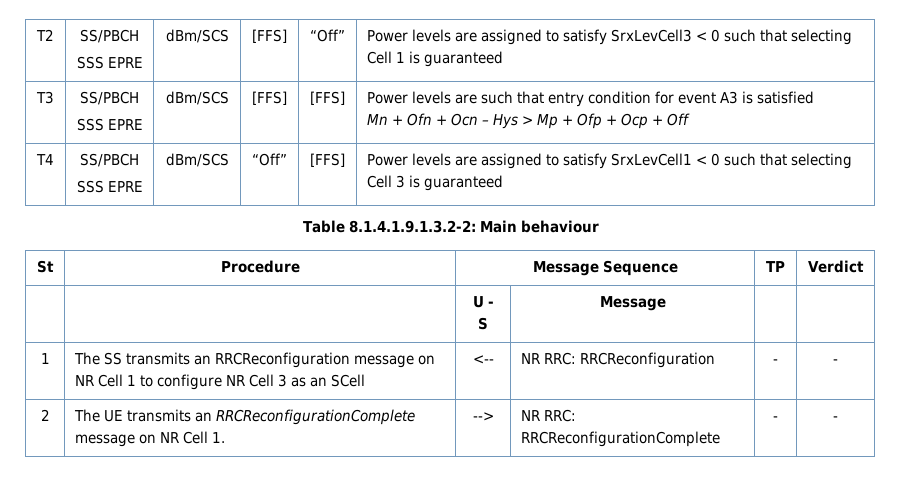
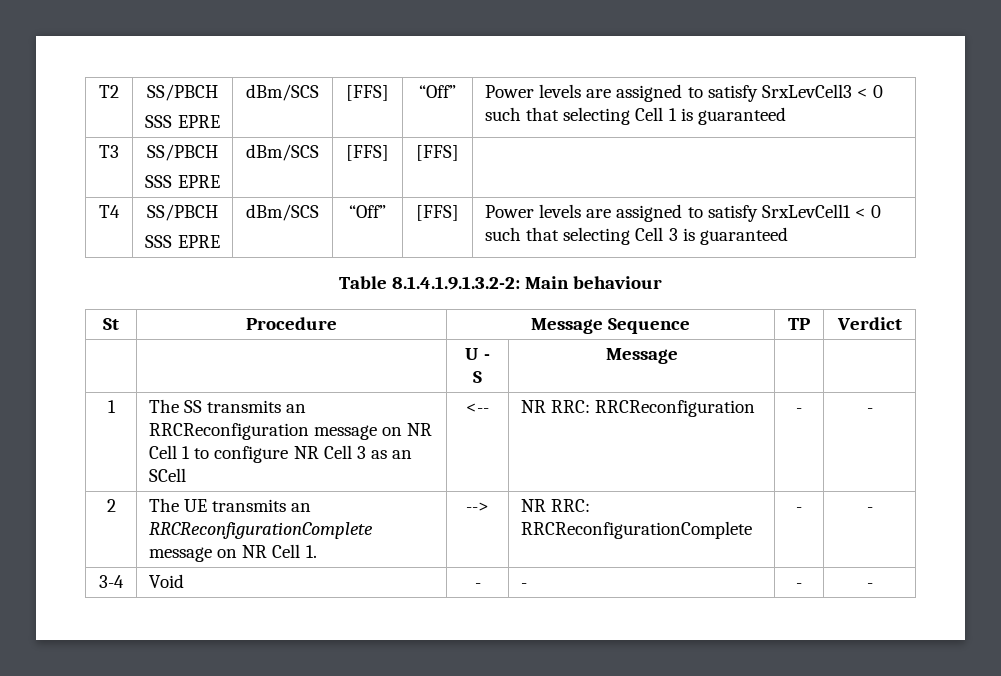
  T3 | SS/PBCH
- SSS EPRE | dBm/SCS | [FFS] | [FFS] | Power levels are such that entry condition for event A3 is satisfied
- Mn + Ofn + Ocn – Hys > Mp + Ofp + Ocp + Off
+ SSS EPRE | dBm/SCS | [FFS] | [FFS] |
+ 3-4 | Void | - | - | - | -

